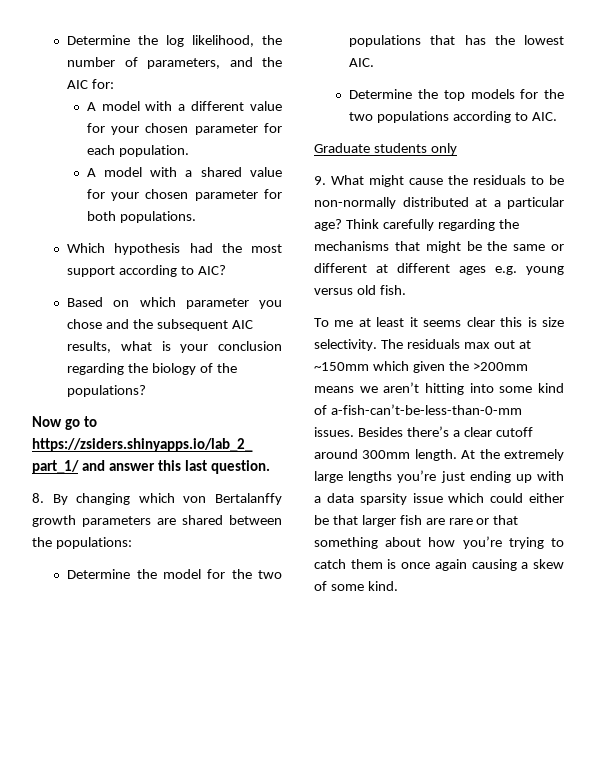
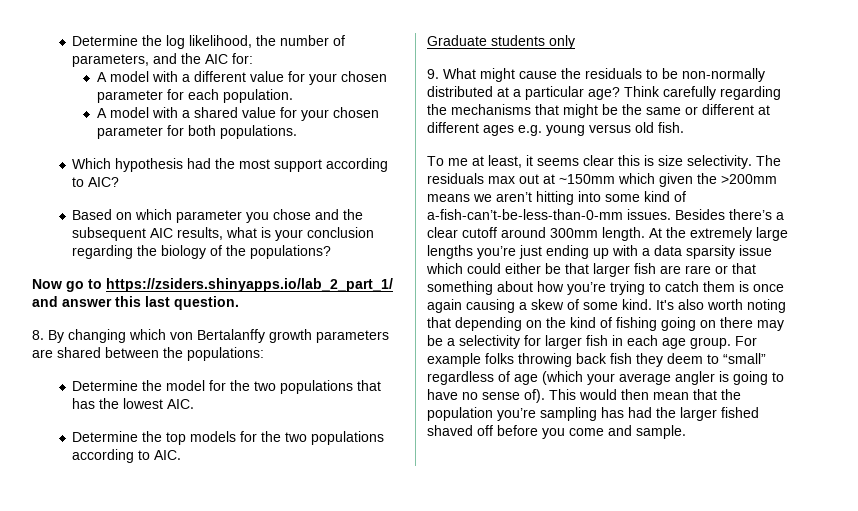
- To me at least it seems clear this is size selectivity.
+ To me at least, it seems clear this is size selectivity.
+ It's also worth noting that depending on the kind of fishing going on there may be a selectivity for larger fish in each age group. For example folks throwing back fish they deem to “small” regardless of age (which your average angler is going to have no sense of). This would then mean that the population you’re sampling has had the larger fished shaved off before you come and sample.

